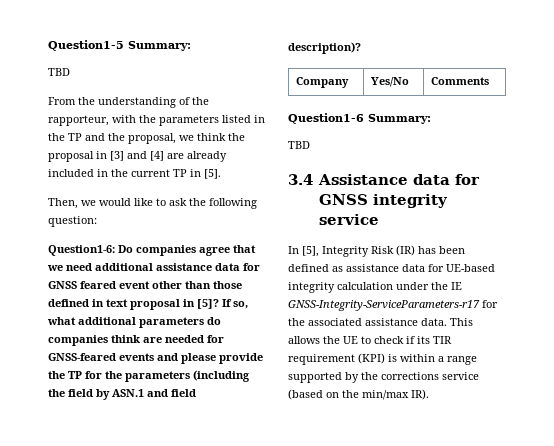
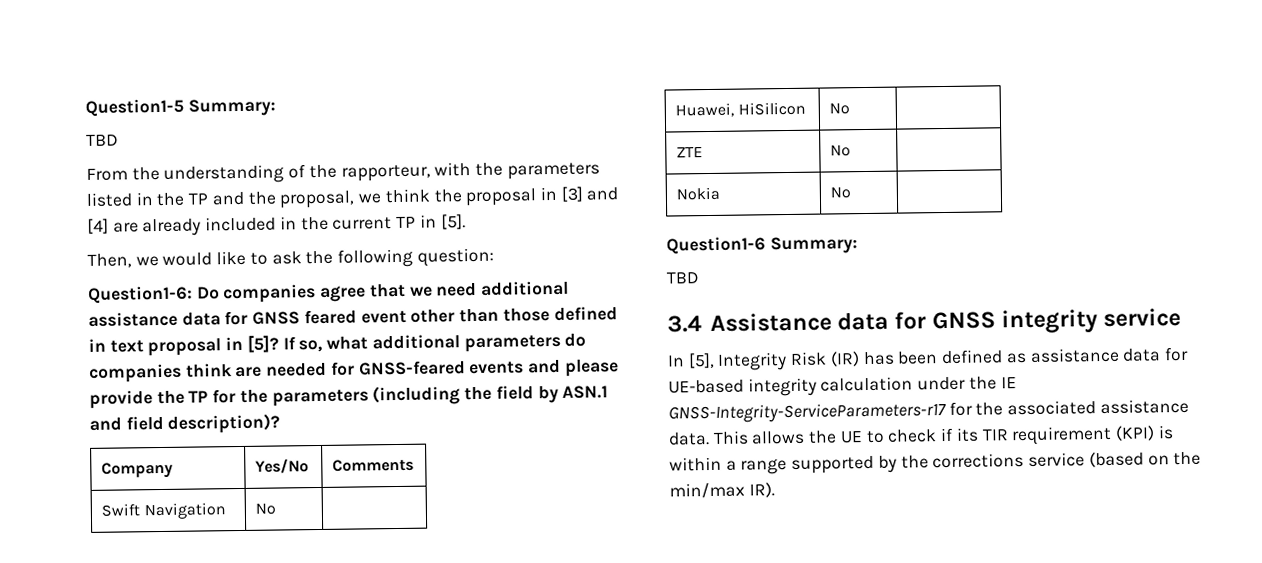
+ Swift Navigation | No |
+ Huawei, HiSilicon | No |
+ ZTE | No |
+ Nokia | No |

